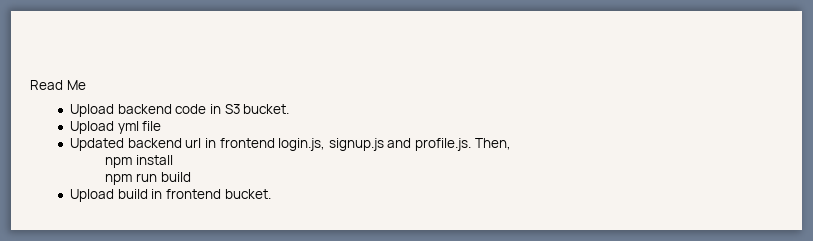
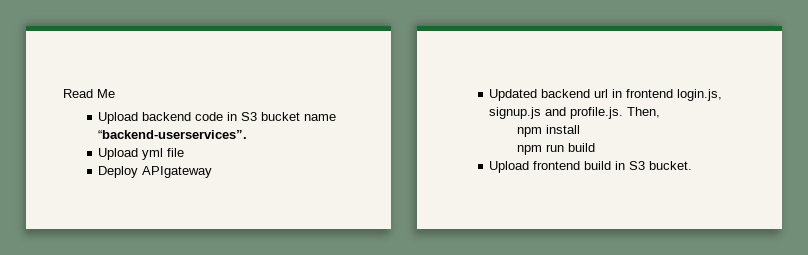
- Upload backend code in S3 bucket.
+ Upload backend code in S3 bucket name “backend-userservices”.
+ Deploy APIgateway
- Upload build in frontend bucket.
+ Upload frontend build in S3 bucket.

